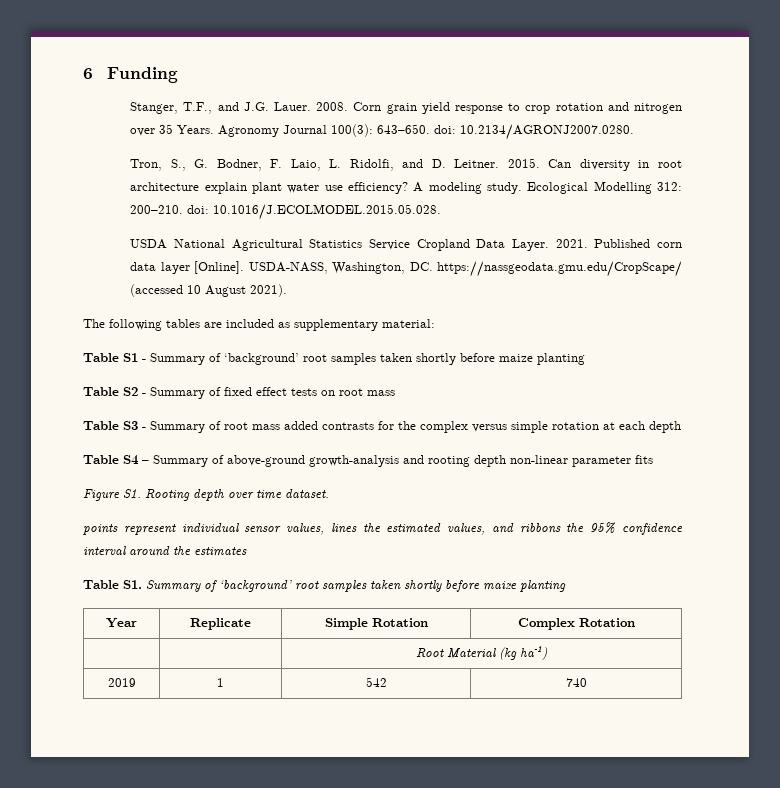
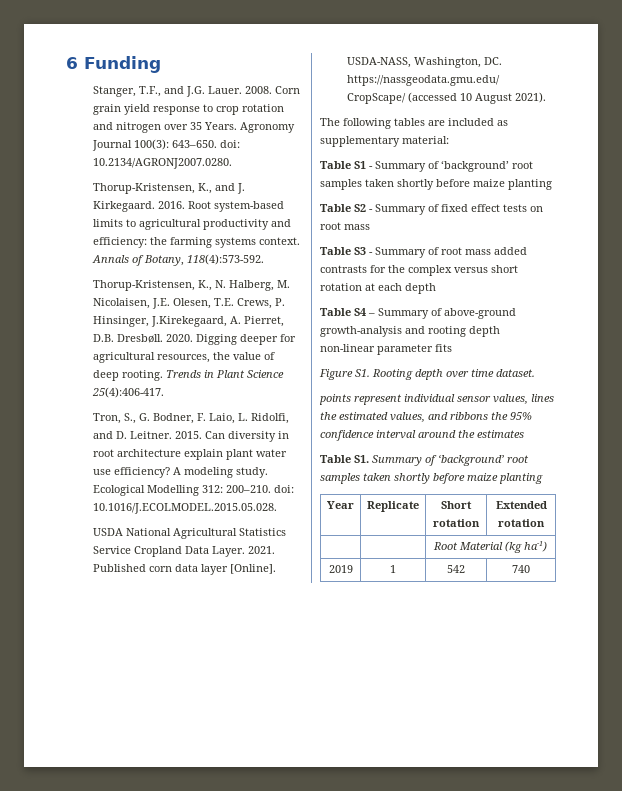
+ Thorup-Kristensen, K., and J. Kirkegaard. 2016. Root system-based limits to agricultural productivity and efficiency: the farming systems context. Annals of Botany, 118(4):573-592.
+ Thorup-Kristensen, K., N. Halberg, M. Nicolaisen, J.E. Olesen, T.E. Crews, P. Hinsinger, J.Kirekegaard, A. Pierret, D.B. Dresbøll. 2020. Digging deeper for agricultural resources, the value of deep rooting. Trends in Plant Science 25(4):406-417.
- Table S3 - Summary of root mass added contrasts for the complex versus simple rotation at each depth
+ Table S3 - Summary of root mass added contrasts for the complex versus short rotation at each depth
- Year | Replicate | Simple Rotation | Complex Rotation
+ Year | Replicate | Short rotation | Extended rotation

